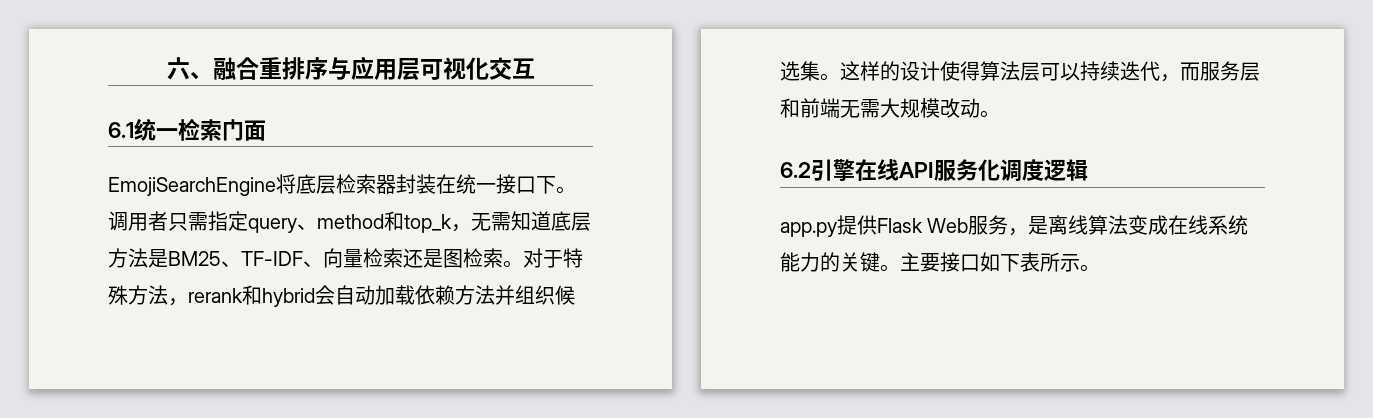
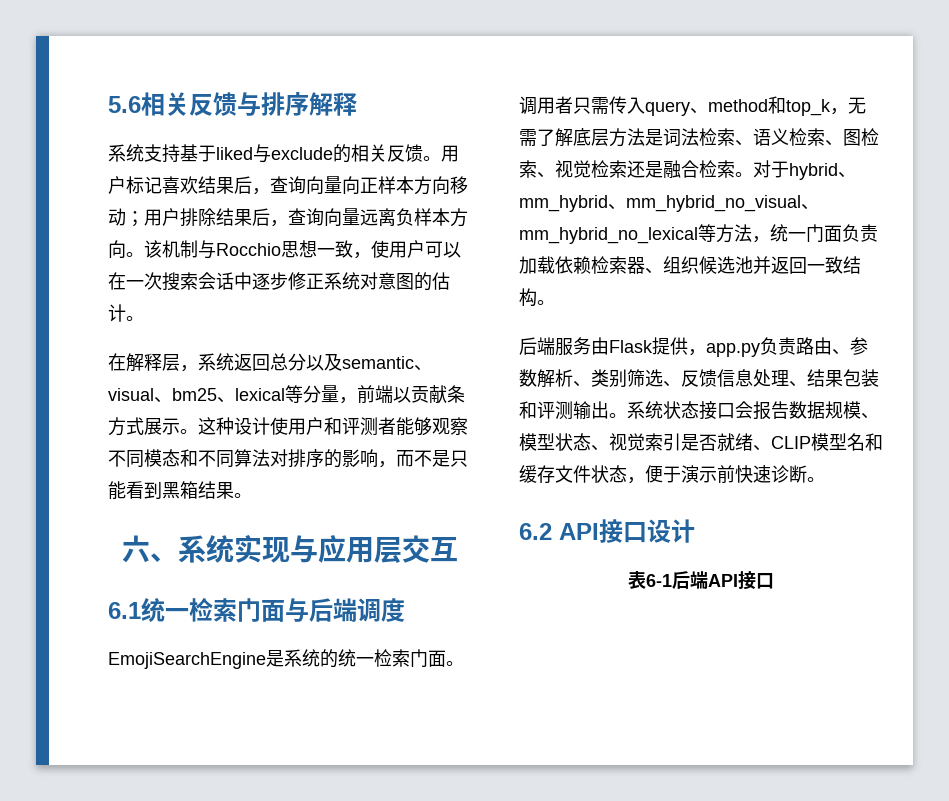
- 六、融合重排序与应用层可视化交互
+ 5.6相关反馈与排序解释
+ 系统支持基于liked与exclude的相关反馈。用户标记喜欢结果后，查询向量向正样本方向移动；用户排除结果后，查询向量远离负样本方向。该机制与Rocchio思想一致，使用户可以在一次搜索会话中逐步修正系统对意图的估计。
+ 在解释层，系统返回总分以及semantic、visual、bm25、lexical等分量，前端以贡献条方式展示。这种设计使用户和评测者能够观察不同模态和不同算法对排序的影响，而不是只能看到黑箱结果。
+ 六、系统实现与应用层交互
- 6.1统一检索门面
+ 6.1统一检索门面与后端调度
- EmojiSearchEngine将底层检索器封装在统一接口下。
+ EmojiSearchEngine是系统的统一检索门面。
- 调用者只需指定query、method和top_k，无需知道底层方法是BM25、TF-IDF、向量检索还是图检索。
+ 调用者只需传入query、method和top_k，无需了解底层方法是词法检索、语义检索、图检索、视觉检索还是融合检索。
- 对于特殊方法，rerank和hybrid会自动加载依赖方法并组织候选集。这样的设计使得算法层可以持续迭代，而服务层和前端无需大规模改动。
- 6.2引擎在线API服务化调度逻辑
- app.py提供Flask Web服务，是离线算法变成在线系统能力的关键。主要接口如下表所示。
+ 对于hybrid、mm_hybrid、mm_hybrid_no_visual、mm_hybrid_no_lexical等方法，统一门面负责加载依赖检索器、组织候选池并返回一致结构。
+ 后端服务由Flask提供，app.py负责路由、参数解析、类别筛选、反馈信息处理、结果包装和评测输出。系统状态接口会报告数据规模、模型状态、视觉索引是否就绪、CLIP模型名和缓存文件状态，便于演示前快速诊断。
+ 6.2 API接口设计
+ 表6-1后端API接口

